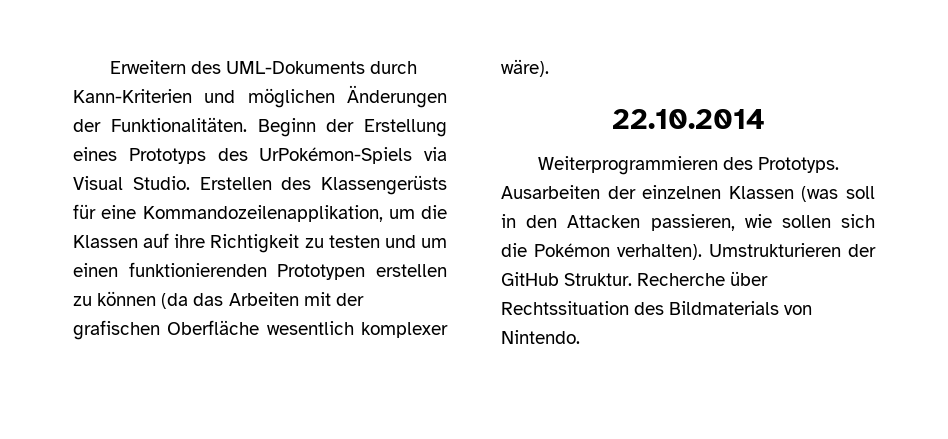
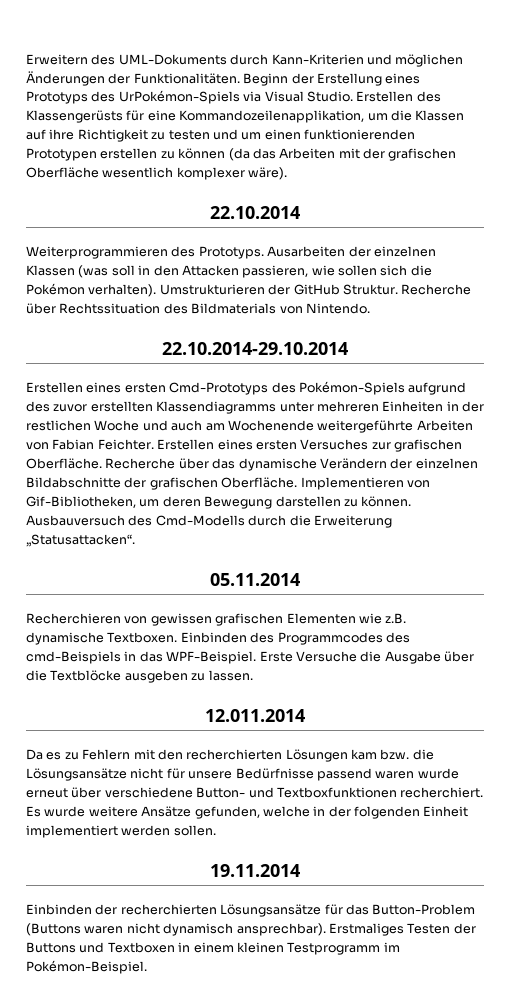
+ 22.10.2014-29.10.2014
+ Erstellen eines ersten Cmd-Prototyps des Pokémon-Spiels aufgrund des zuvor erstellten Klassendiagramms unter mehreren Einheiten in der restlichen Woche und auch am Wochenende weitergeführte Arbeiten von Fabian Feichter. Erstellen eines ersten Versuches zur grafischen Oberfläche. Recherche über das dynamische Verändern der einzelnen Bildabschnitte der grafischen Oberfläche. Implementieren von Gif-Bibliotheken, um deren Bewegung darstellen zu können. Ausbauversuch des Cmd-Modells durch die Erweiterung „Statusattacken“.
+ 05.11.2014
+ Recherchieren von gewissen grafischen Elementen wie z.B. dynamische Textboxen. Einbinden des Programmcodes des cmd-Beispiels in das WPF-Beispiel. Erste Versuche die Ausgabe über die Textblöcke ausgeben zu lassen.
+ 12.011.2014
+ Da es zu Fehlern mit den recherchierten Lösungen kam bzw. die Lösungsansätze nicht für unsere Bedürfnisse passend waren wurde erneut über verschiedene Button- und Textboxfunktionen recherchiert. Es wurde weitere Ansätze gefunden, welche in der folgenden Einheit implementiert werden sollen.
+ 19.11.2014
+ Einbinden der recherchierten Lösungsansätze für das Button-Problem (Buttons waren nicht dynamisch ansprechbar). Erstmaliges Testen der Buttons und Textboxen in einem kleinen Testprogramm im Pokémon-Beispiel.

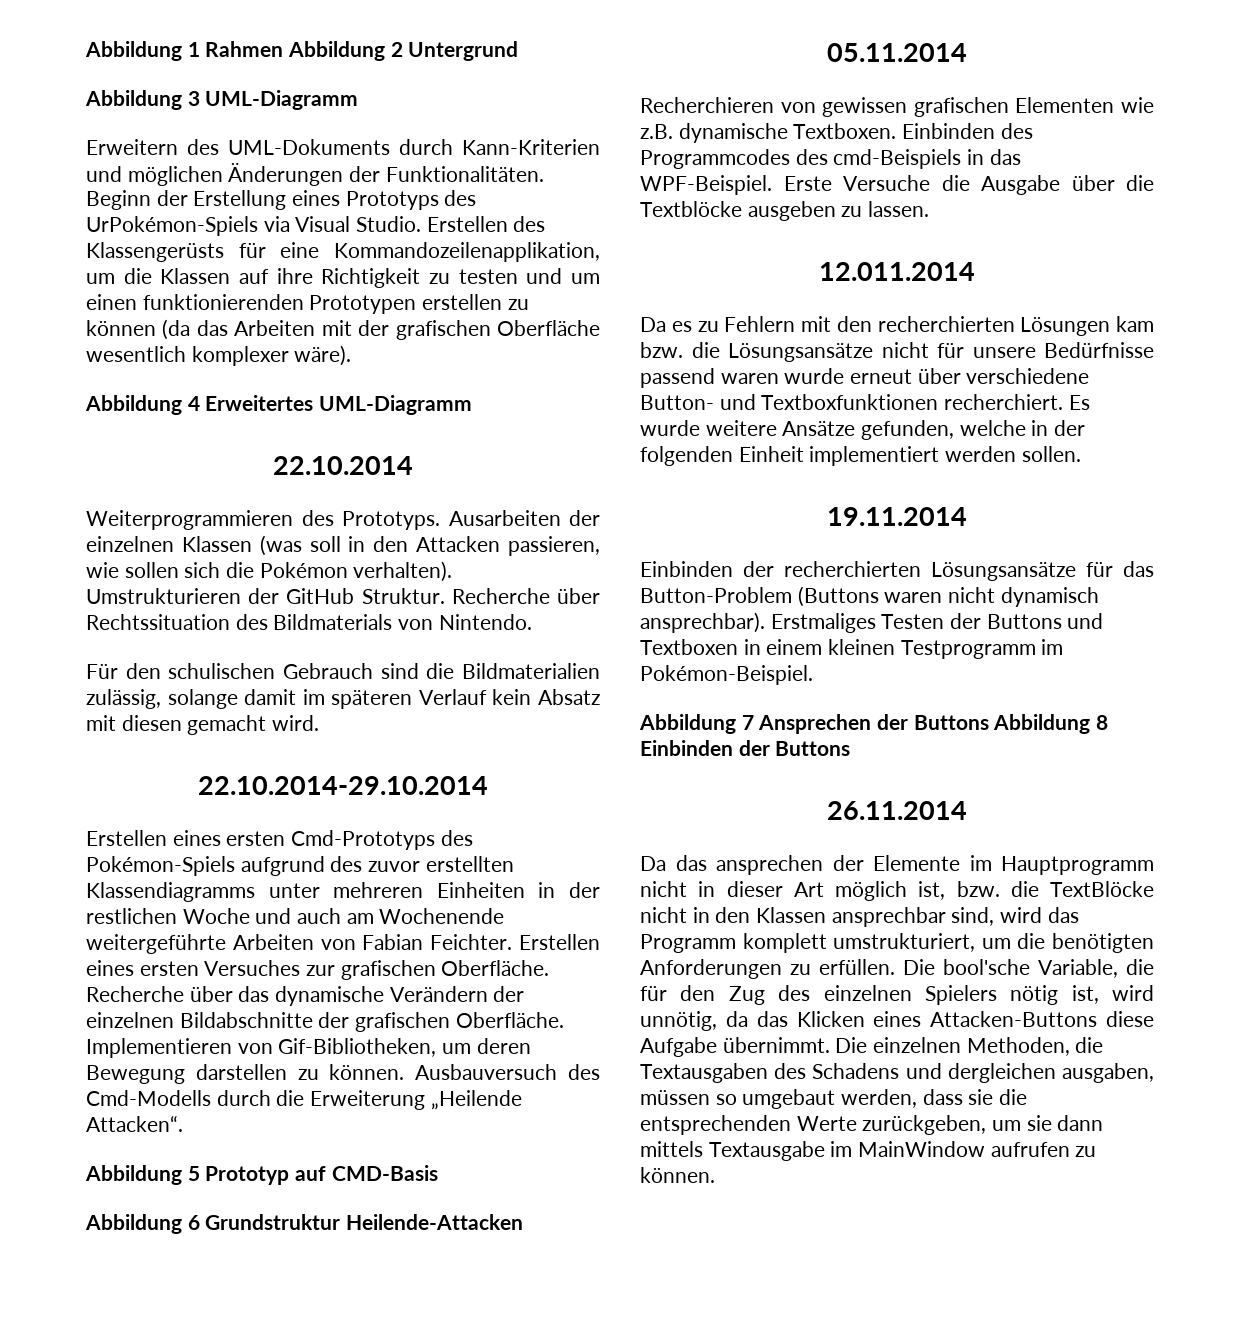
+ Abbildung 1 Rahmen Abbildung 2 Untergrund
+ Abbildung 3 UML-Diagramm
+ Abbildung 4 Erweitertes UML-Diagramm
+ Für den schulischen Gebrauch sind die Bildmaterialien zulässig, solange damit im späteren Verlauf kein Absatz mit diesen gemacht wird.
- Ausbauversuch des Cmd-Modells durch die Erweiterung „Statusattacken“.
+ Ausbauversuch des Cmd-Modells durch die Erweiterung „Heilende Attacken“.
+ Abbildung 5 Prototyp auf CMD-Basis
+ Abbildung 6 Grundstruktur Heilende-Attacken
+ Abbildung 7 Ansprechen der Buttons Abbildung 8 Einbinden der Buttons
+ 26.11.2014
+ Da das ansprechen der Elemente im Hauptprogramm nicht in dieser Art möglich ist, bzw. die TextBlöcke nicht in den Klassen ansprechbar sind, wird das Programm komplett umstrukturiert, um die benötigten Anforderungen zu erfüllen. Die bool'sche Variable, die für den Zug des einzelnen Spielers nötig ist, wird unnötig, da das Klicken eines Attacken-Buttons diese Aufgabe übernimmt. Die einzelnen Methoden, die Textausgaben des Schadens und dergleichen ausgaben, müssen so umgebaut werden, dass sie die entsprechenden Werte zurückgeben, um sie dann mittels Textausgabe im MainWindow aufrufen zu können.

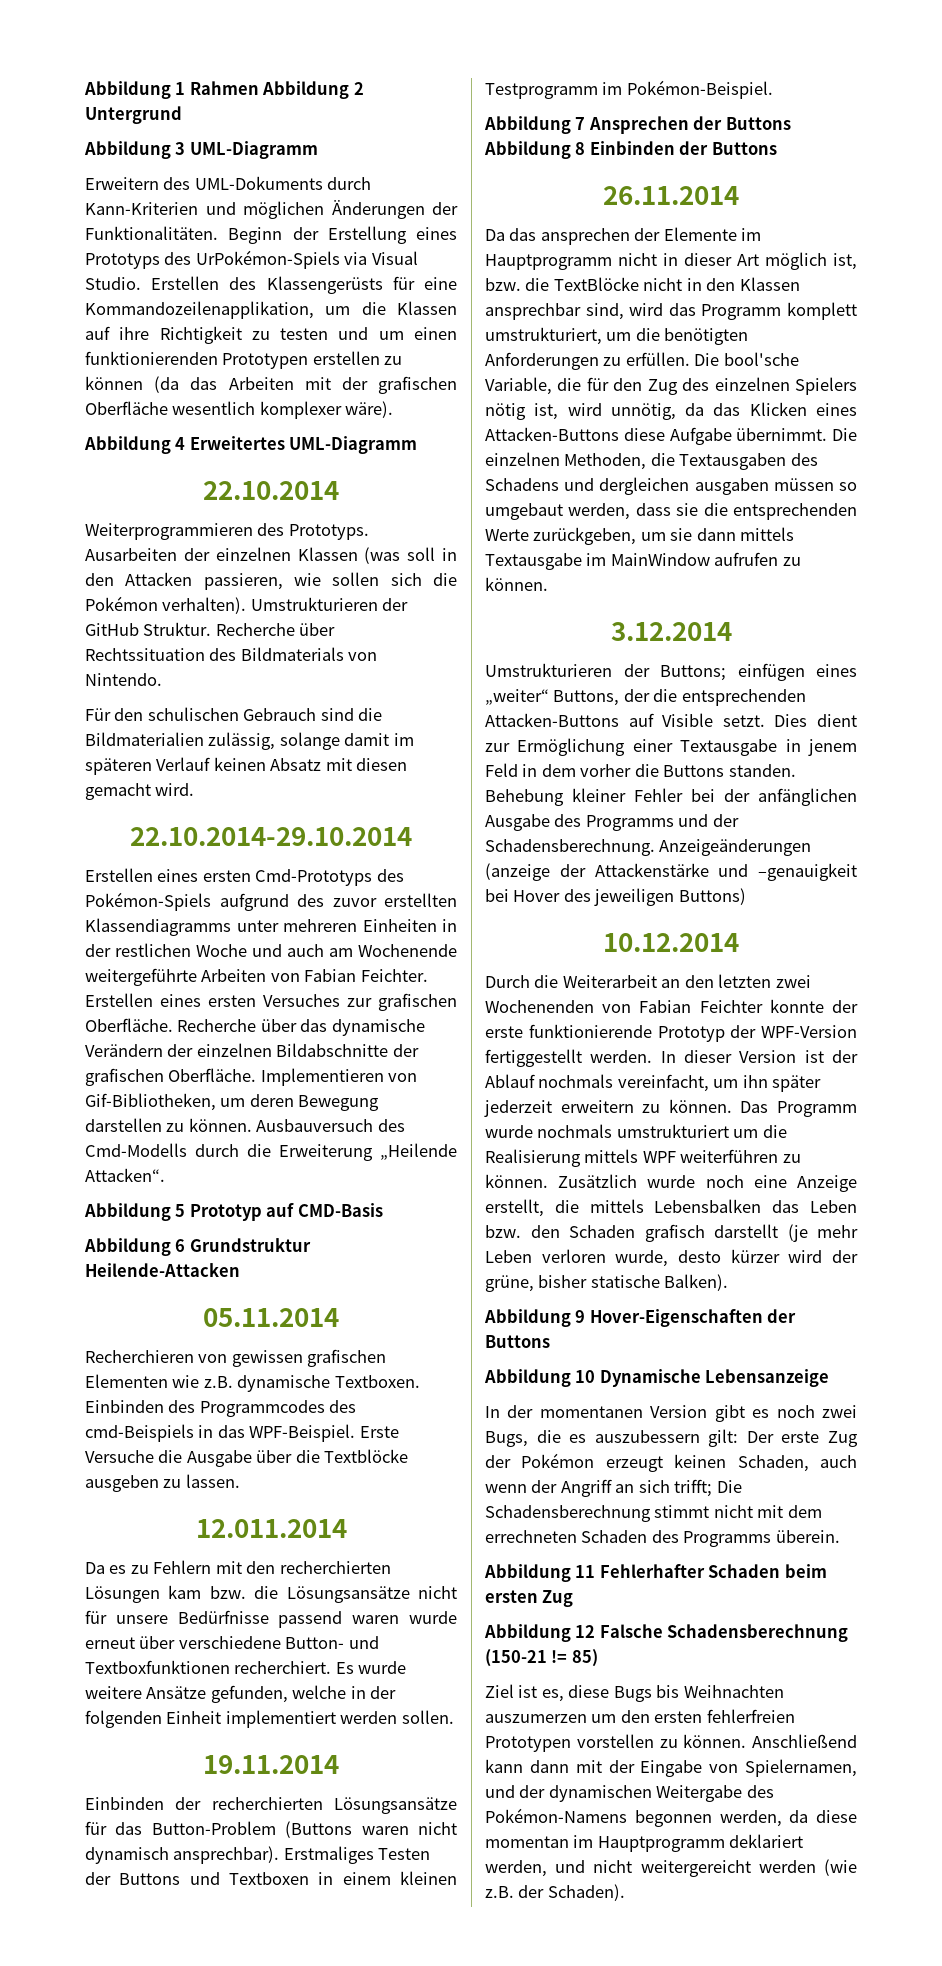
- Für den schulischen Gebrauch sind die Bildmaterialien zulässig, solange damit im späteren Verlauf kein Absatz mit diesen gemacht wird.
+ Für den schulischen Gebrauch sind die Bildmaterialien zulässig, solange damit im späteren Verlauf keinen Absatz mit diesen gemacht wird.
- Die einzelnen Methoden, die Textausgaben des Schadens und dergleichen ausgaben, müssen so umgebaut werden, dass sie die entsprechenden Werte zurückgeben, um sie dann mittels Textausgabe im MainWindow aufrufen zu können.
+ Die einzelnen Methoden, die Textausgaben des Schadens und dergleichen ausgaben müssen so umgebaut werden, dass sie die entsprechenden Werte zurückgeben, um sie dann mittels Textausgabe im MainWindow aufrufen zu können.
+ 3.12.2014
+ Umstrukturieren der Buttons; einfügen eines „weiter“ Buttons, der die entsprechenden Attacken-Buttons auf Visible setzt. Dies dient zur Ermöglichung einer Textausgabe in jenem Feld in dem vorher die Buttons standen. Behebung kleiner Fehler bei der anfänglichen Ausgabe des Programms und der Schadensberechnung. Anzeigeänderungen (anzeige der Attackenstärke und –genauigkeit bei Hover des jeweiligen Buttons)
+ 10.12.2014
+ Durch die Weiterarbeit an den letzten zwei Wochenenden von Fabian Feichter konnte der erste funktionierende Prototyp der WPF-Version fertiggestellt werden. In dieser Version ist der Ablauf nochmals vereinfacht, um ihn später jederzeit erweitern zu können. Das Programm wurde nochmals umstrukturiert um die Realisierung mittels WPF weiterführen zu können. Zusätzlich wurde noch eine Anzeige erstellt, die mittels Lebensbalken das Leben bzw. den Schaden grafisch darstellt (je mehr Leben verloren wurde, desto kürzer wird der grüne, bisher statische Balken).
+ Abbildung 9 Hover-Eigenschaften der Buttons
+ Abbildung 10 Dynamische Lebensanzeige
+ In der momentanen Version gibt es noch zwei Bugs, die es auszubessern gilt: Der erste Zug der Pokémon erzeugt keinen Schaden, auch wenn der Angriff an sich trifft; Die Schadensberechnung stimmt nicht mit dem errechneten Schaden des Programms überein.
+ Abbildung 11 Fehlerhafter Schaden beim ersten Zug
+ Abbildung 12 Falsche Schadensberechnung (150-21 != 85)
+ Ziel ist es, diese Bugs bis Weihnachten auszumerzen um den ersten fehlerfreien Prototypen vorstellen zu können. Anschließend kann dann mit der Eingabe von Spielernamen, und der dynamischen Weitergabe des Pokémon-Namens begonnen werden, da diese momentan im Hauptprogramm deklariert werden, und nicht weitergereicht werden (wie z.B. der Schaden).

